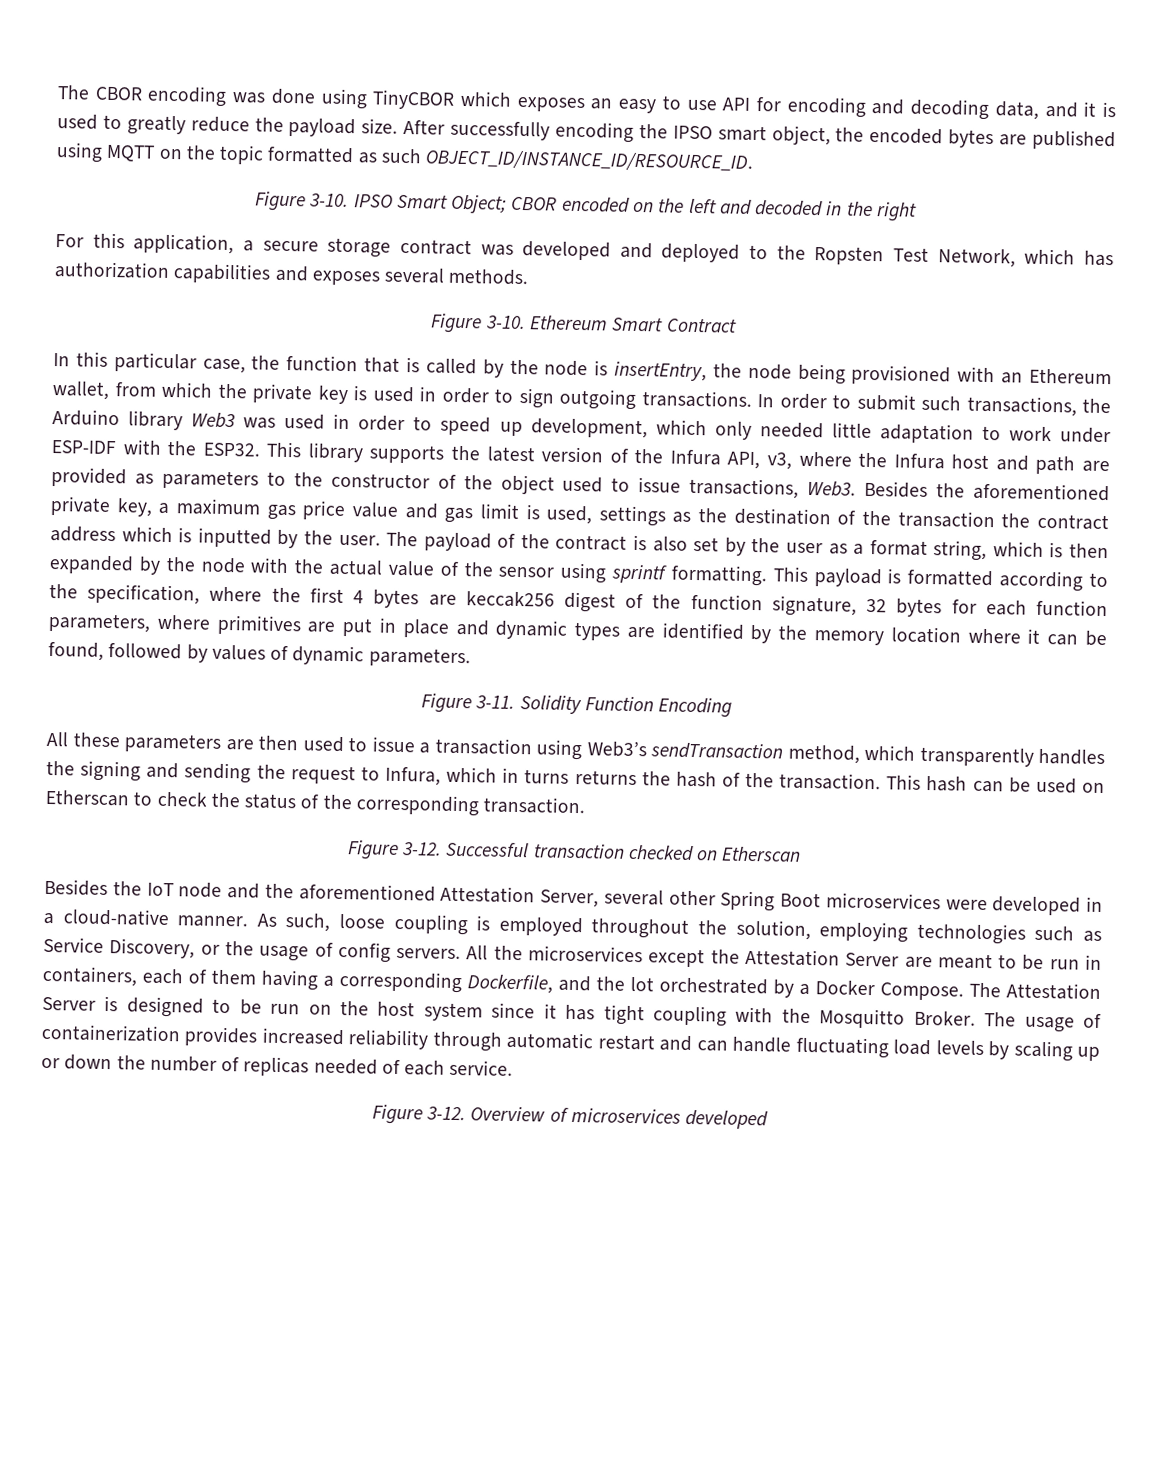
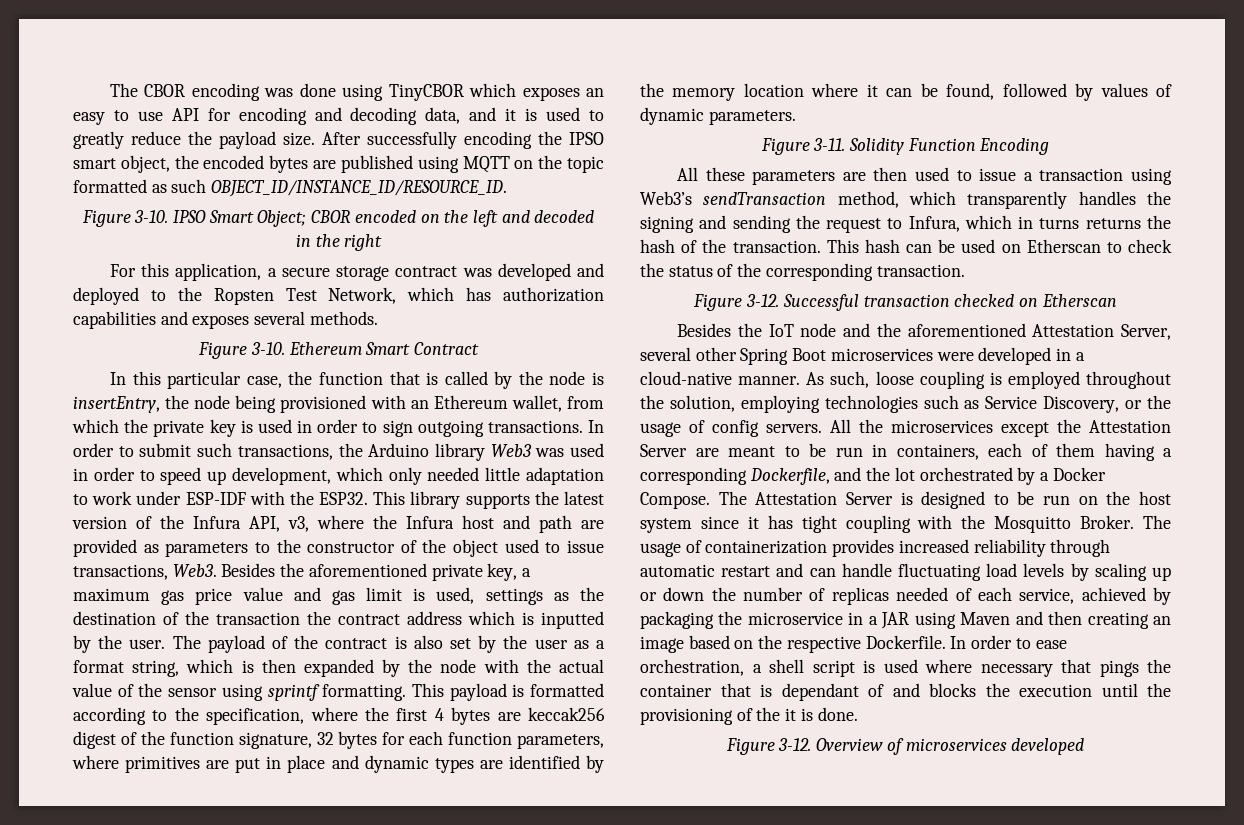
- The usage of containerization provides increased reliability through automatic restart and can handle fluctuating load levels by scaling up or down the number of replicas needed of each service.
+ The usage of containerization provides increased reliability through automatic restart and can handle fluctuating load levels by scaling up or down the number of replicas needed of each service, achieved by packaging the microservice in a JAR using Maven and then creating an image based on the respective Dockerfile. In order to ease orchestration, a shell script is used where necessary that pings the container that is dependant of and blocks the execution until the provisioning of the it is done.

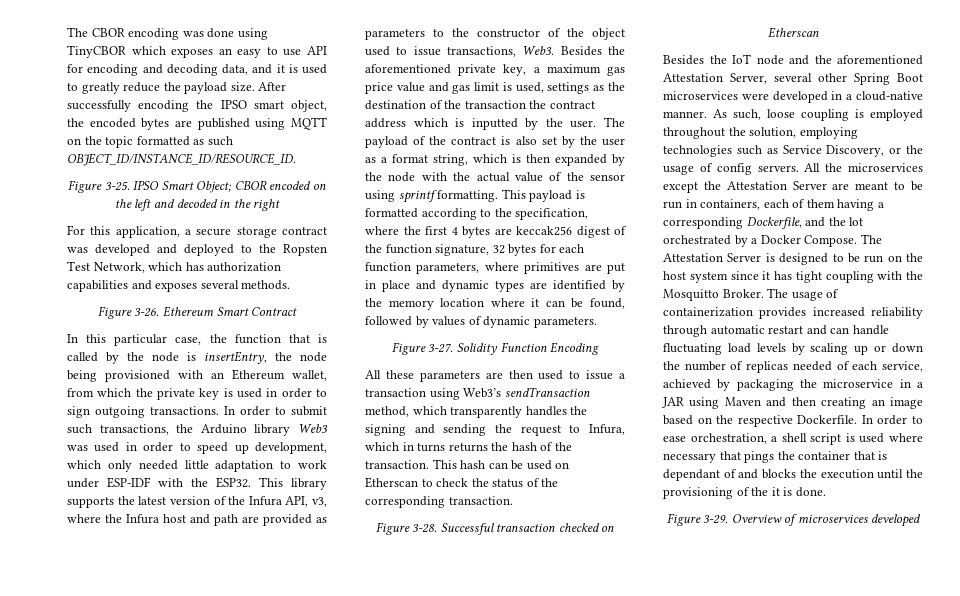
  After successfully encoding the IPSO smart object, the encoded bytes are published using MQTT on the topic formatted as such OBJECT_ID/INSTANCE_ID/RESOURCE_ID.
- Figure 3-10.
+ Figure 3-25.
  For this application, a secure storage contract was developed and deployed to the Ropsten Test Network, which has authorization capabilities and exposes several methods.
- Figure 3-10.
+ Figure 3-26.
- Figure 3-11.
+ Figure 3-27.
  This hash can be used on Etherscan to check the status of the corresponding transaction.
- Figure 3-12.
+ Figure 3-28.
  In order to ease orchestration, a shell script is used where necessary that pings the container that is dependant of and blocks the execution until the provisioning of the it is done.
- Figure 3-12.
+ Figure 3-29.

